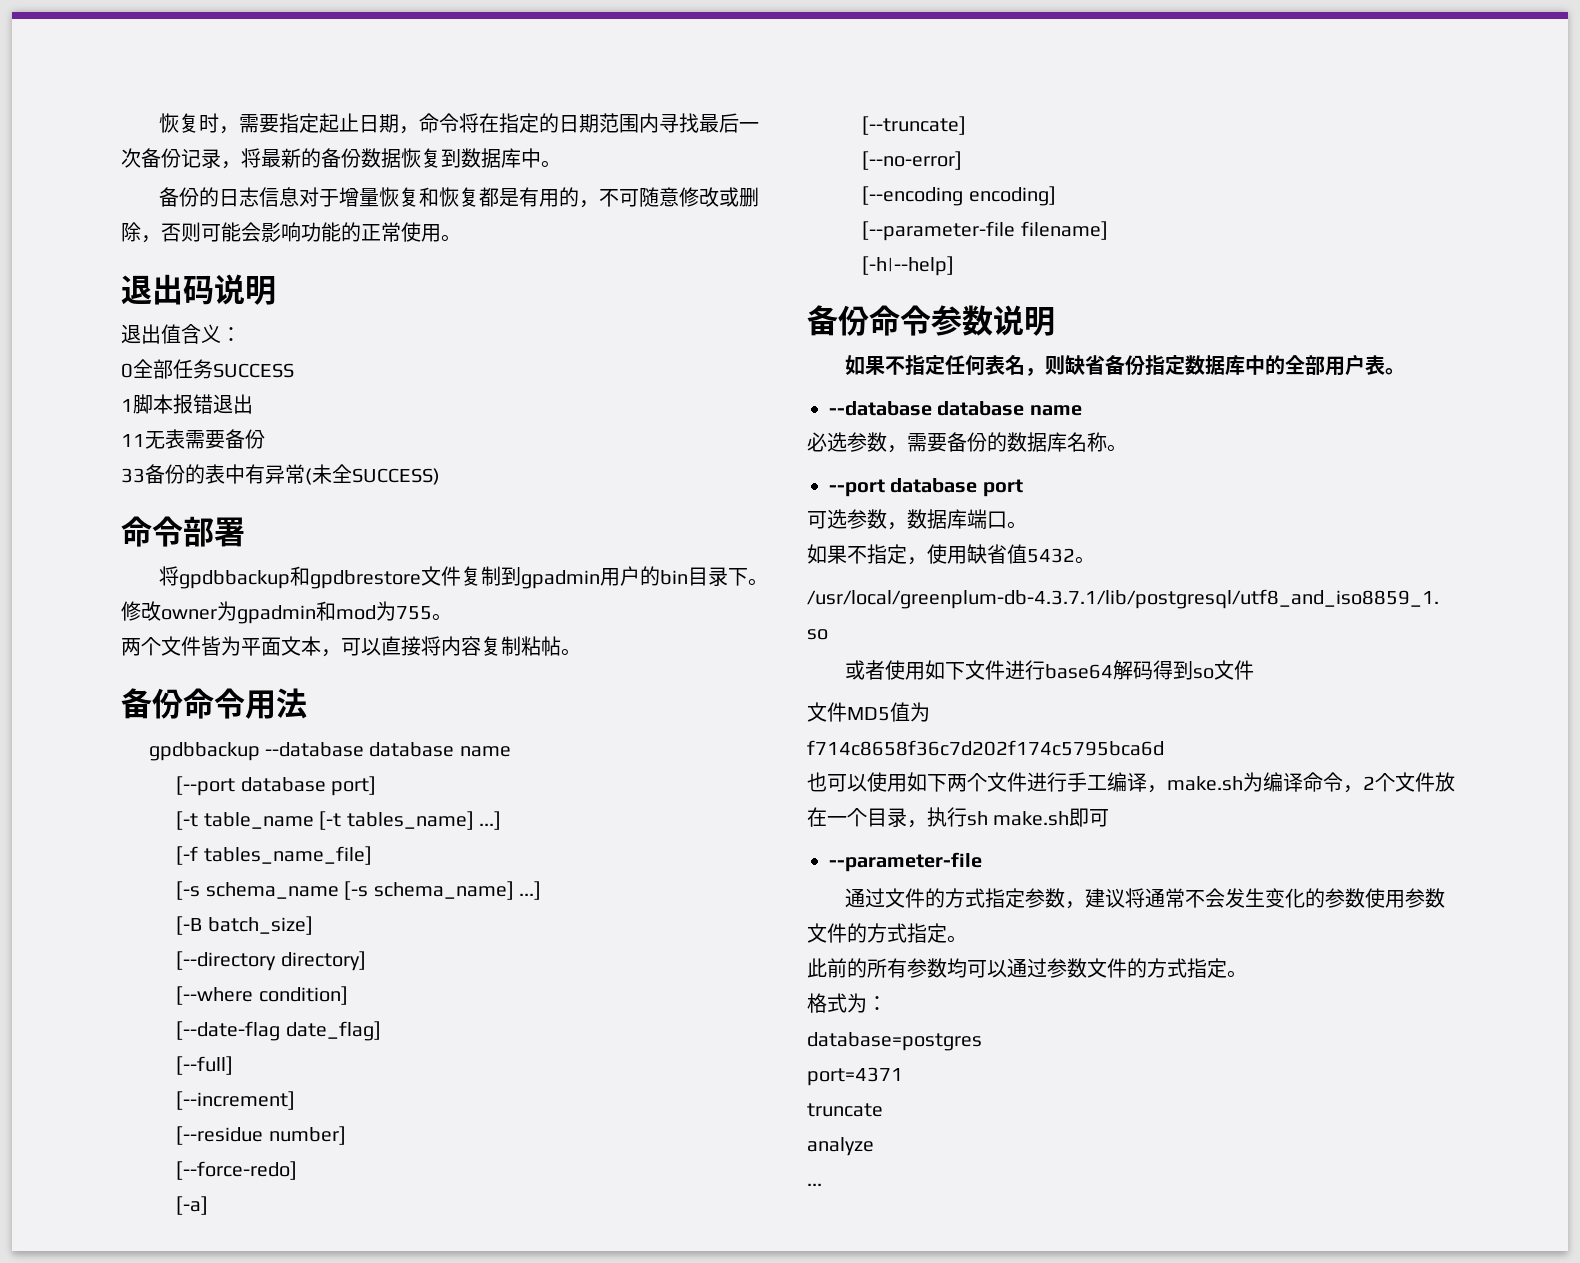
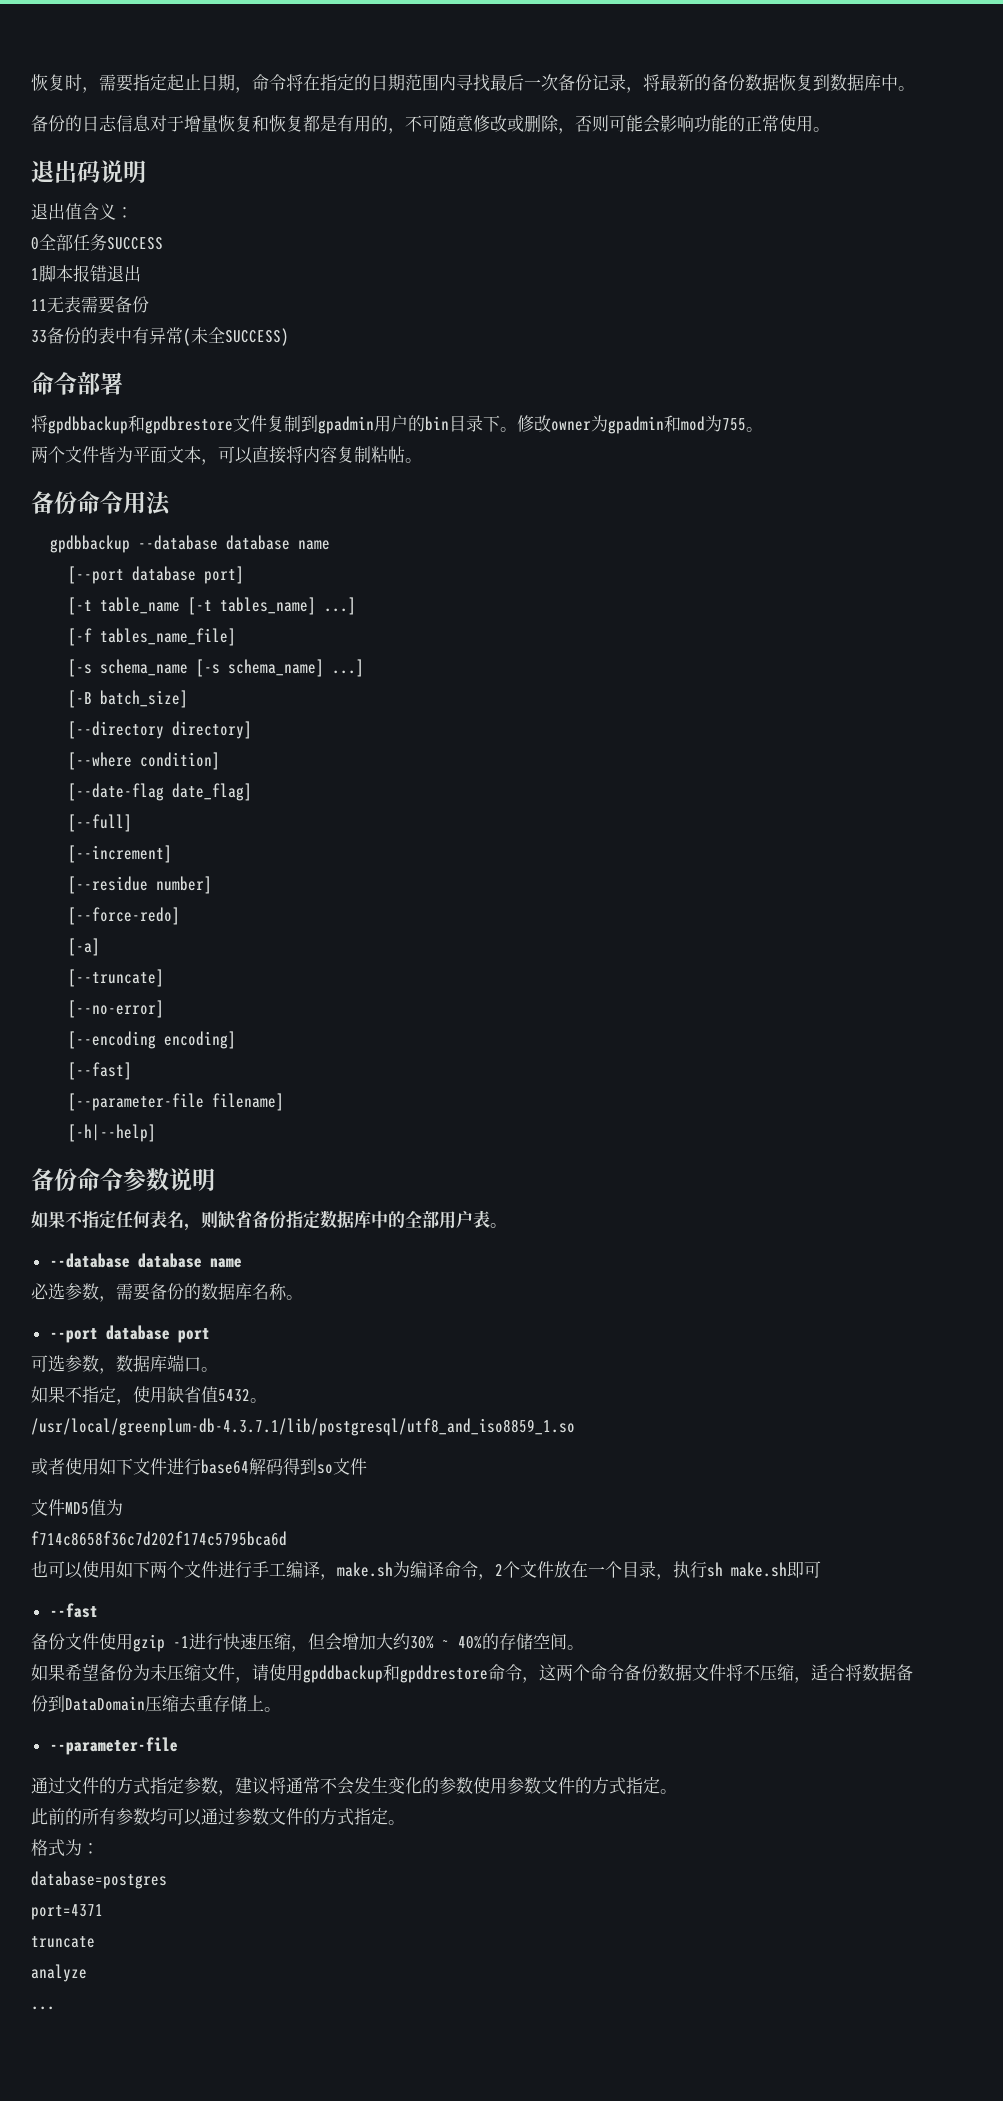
+ [--fast]
+ --fast
+ 备份文件使用gzip -1进行快速压缩，但会增加大约30% ~ 40%的存储空间。
+ 如果希望备份为未压缩文件，请使用gpddbackup和gpddrestore命令，这两个命令备份数据文件将不压缩，适合将数据备份到DataDomain压缩去重存储上。

